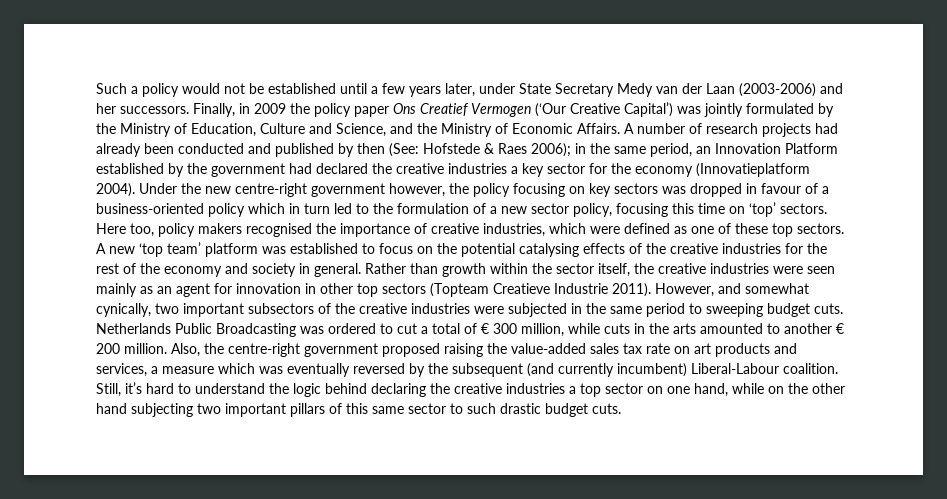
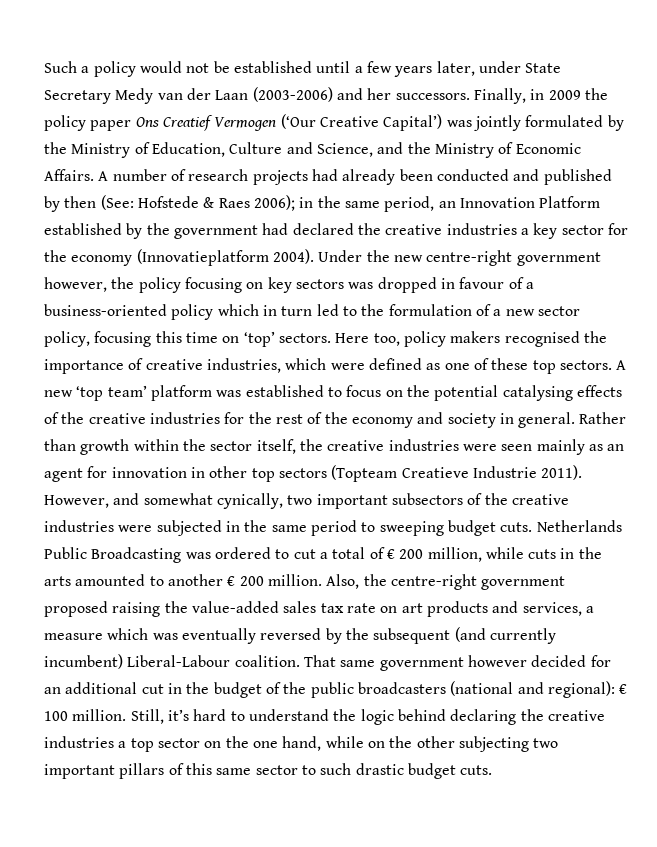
- Netherlands Public Broadcasting was ordered to cut a total of € 300 million, while cuts in the arts amounted to another € 200 million.
+ Netherlands Public Broadcasting was ordered to cut a total of € 200 million, while cuts in the arts amounted to another € 200 million.
+ That same government however decided for an additional cut in the budget of the public broadcasters (national and regional): € 100 million.
- Still, it’s hard to understand the logic behind declaring the creative industries a top sector on one hand, while on the other hand subjecting two important pillars of this same sector to such drastic budget cuts.
+ Still, it’s hard to understand the logic behind declaring the creative industries a top sector on the one hand, while on the other subjecting two important pillars of this same sector to such drastic budget cuts.

